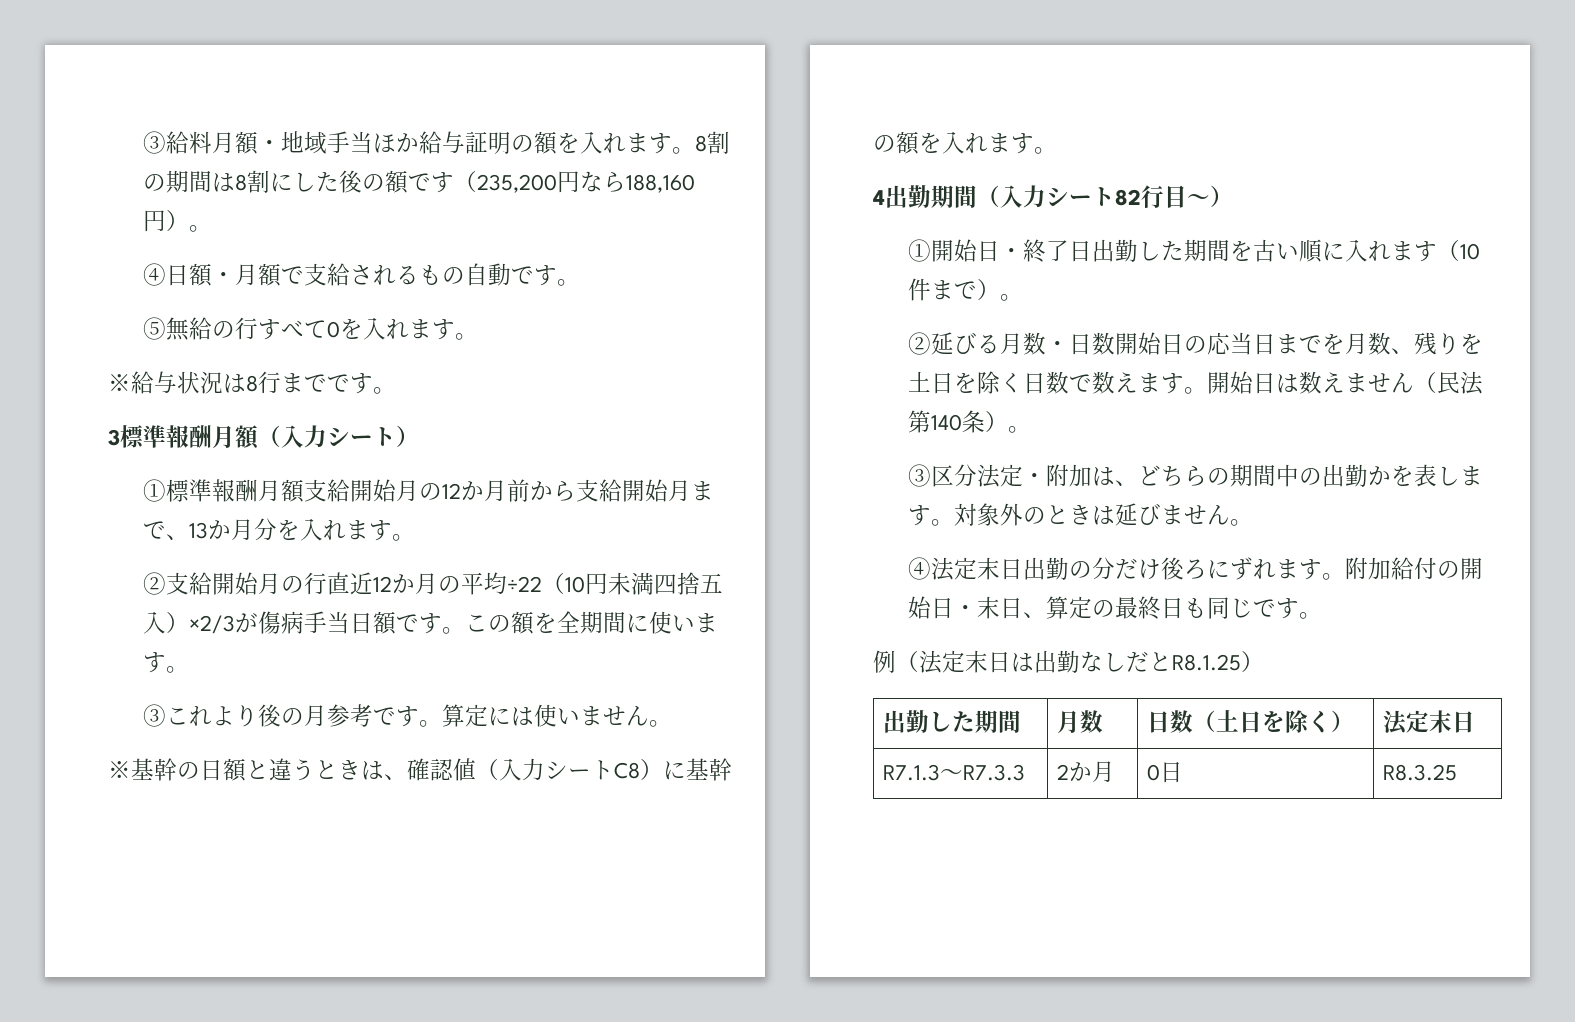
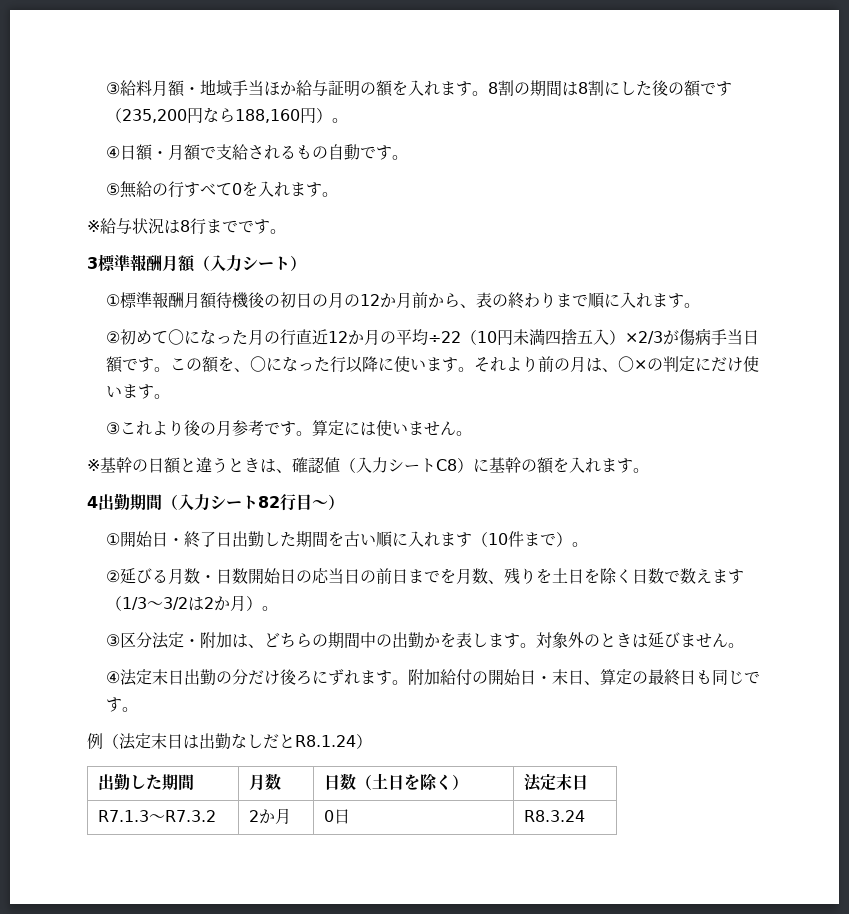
- ①標準報酬月額支給開始月の12か月前から支給開始月まで、13か月分を入れます。
+ ①標準報酬月額待機後の初日の月の12か月前から、表の終わりまで順に入れます。
- ②支給開始月の行直近12か月の平均÷22（10円未満四捨五入）×2/3が傷病手当日額です。
+ ②初めて〇になった月の行直近12か月の平均÷22（10円未満四捨五入）×2/3が傷病手当日額です。
- この額を全期間に使います。
+ この額を、〇になった行以降に使います。それより前の月は、〇×の判定にだけ使います。
- ②延びる月数・日数開始日の応当日までを月数、残りを土日を除く日数で数えます。開始日は数えません（民法第140条）。
+ ②延びる月数・日数開始日の応当日の前日までを月数、残りを土日を除く日数で数えます（1/3〜3/2は2か月）。
- 例（法定末日は出勤なしだとR8.1.25）
+ 例（法定末日は出勤なしだとR8.1.24）
- R7.1.3〜R7.3.3 | 2か月 | 0日 | R8.3.25
+ R7.1.3〜R7.3.2 | 2か月 | 0日 | R8.3.24

